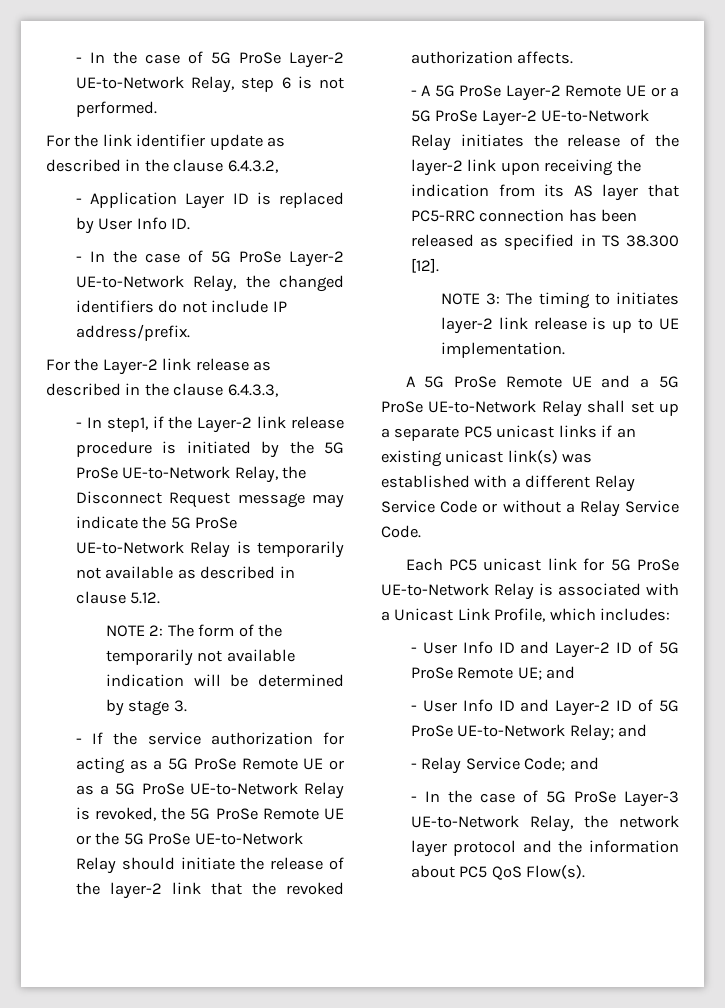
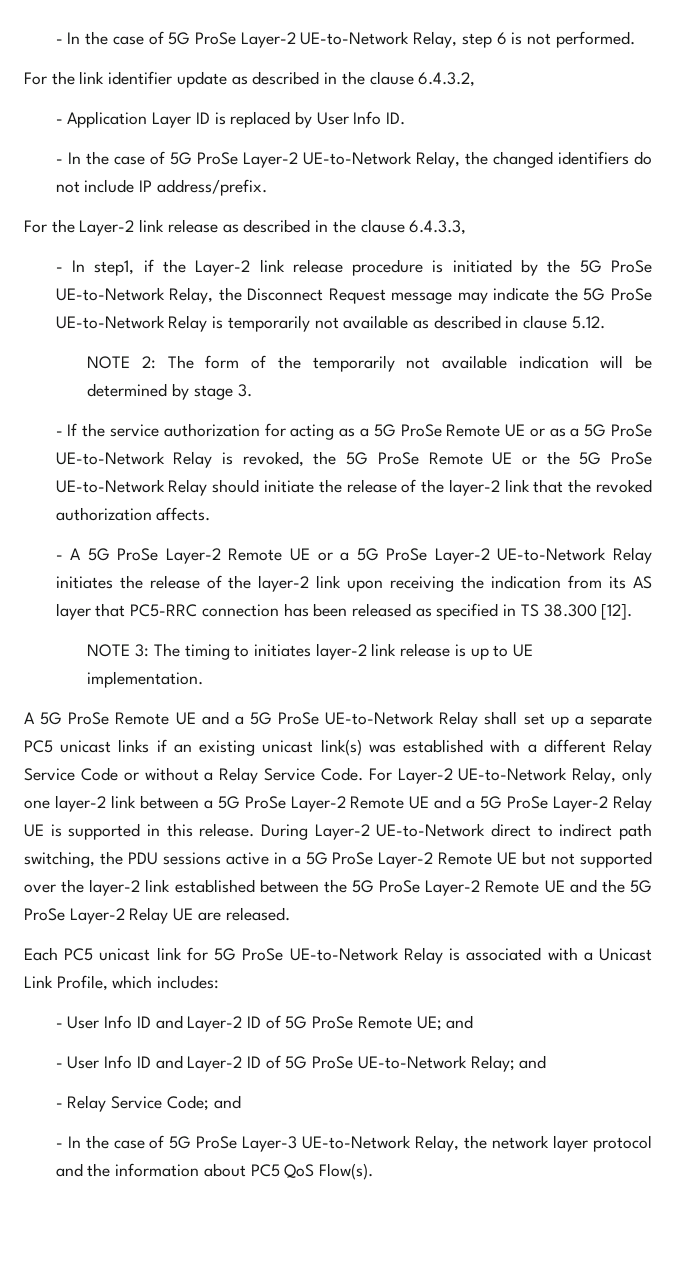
+ For Layer-2 UE-to-Network Relay, only one layer-2 link between a 5G ProSe Layer-2 Remote UE and a 5G ProSe Layer-2 Relay UE is supported in this release. During Layer-2 UE-to-Network direct to indirect path switching, the PDU sessions active in a 5G ProSe Layer-2 Remote UE but not supported over the layer-2 link established between the 5G ProSe Layer-2 Remote UE and the 5G ProSe Layer-2 Relay UE are released.

